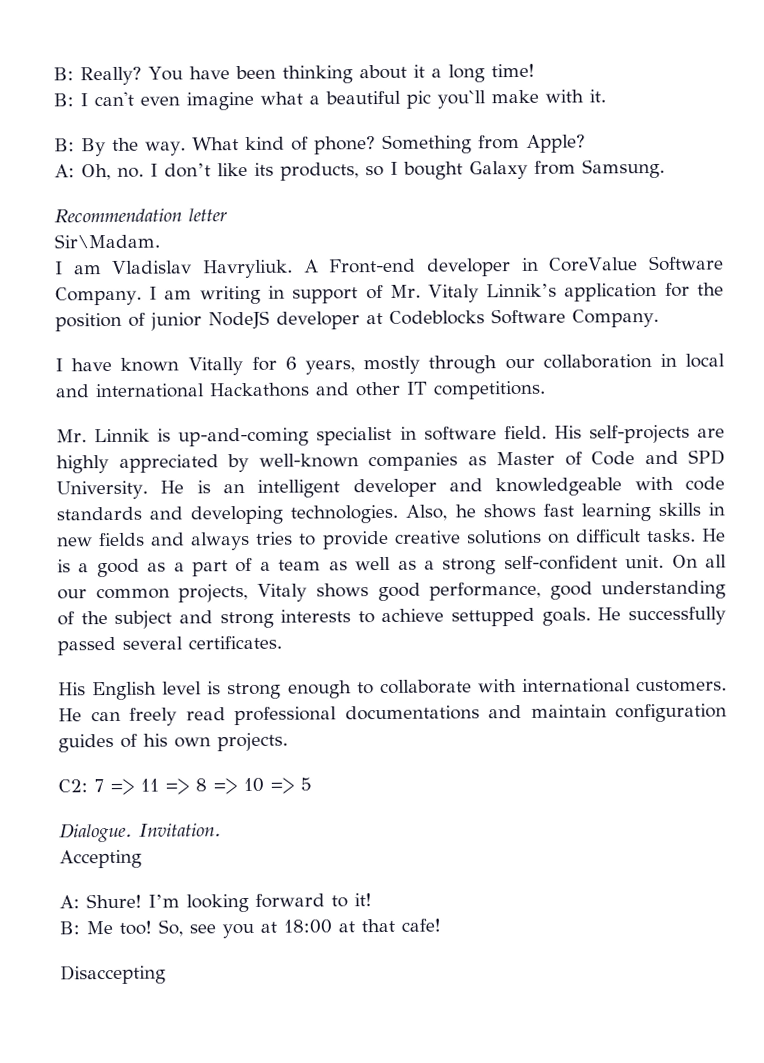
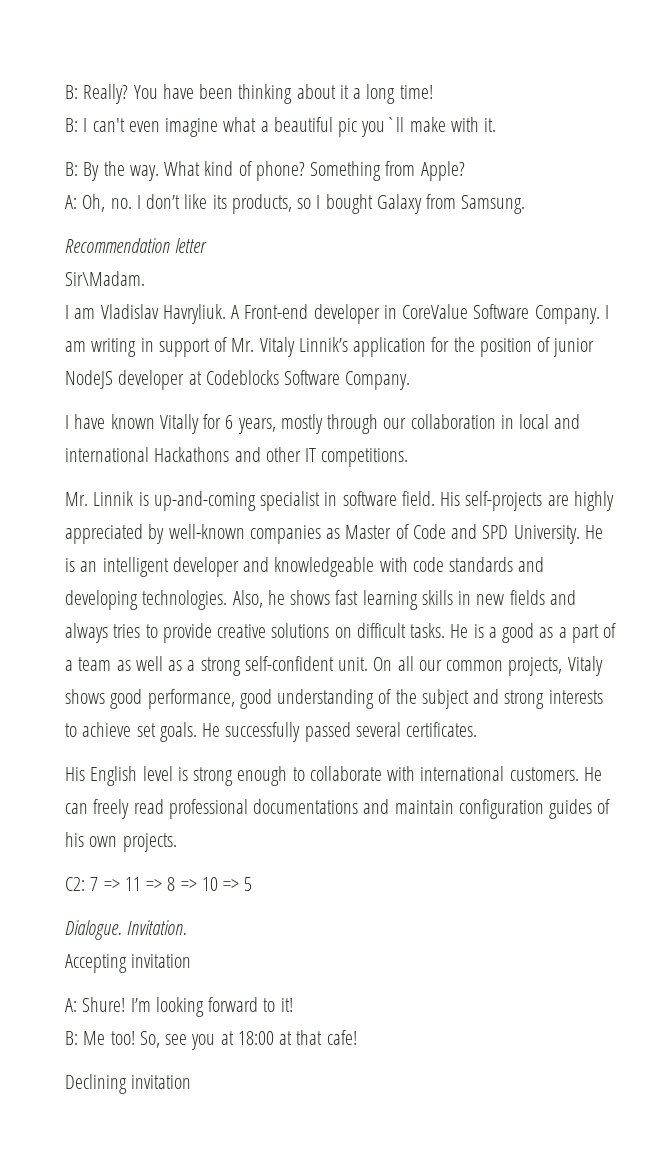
- On all our common projects, Vitaly shows good performance, good understanding of the subject and strong interests to achieve settupped goals.
+ On all our common projects, Vitaly shows good performance, good understanding of the subject and strong interests to achieve set goals.
- Accepting
+ Accepting invitation
- Disaccepting
+ Declining invitation

